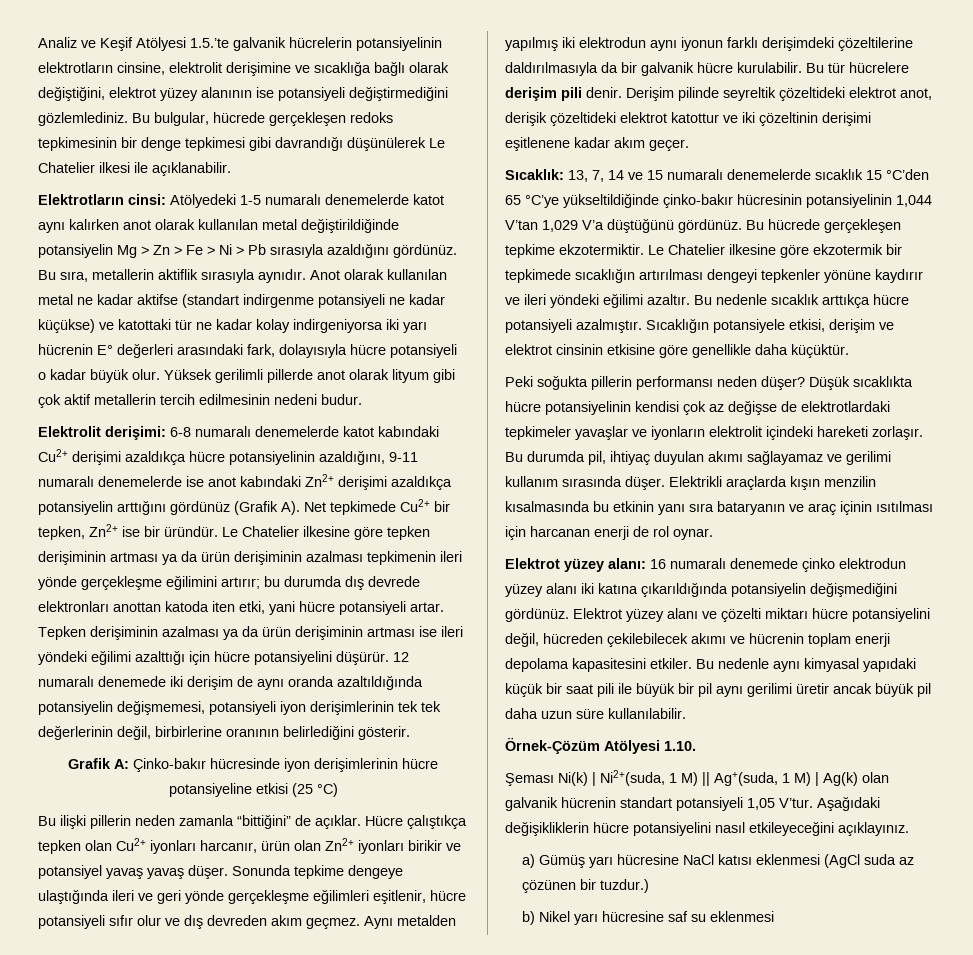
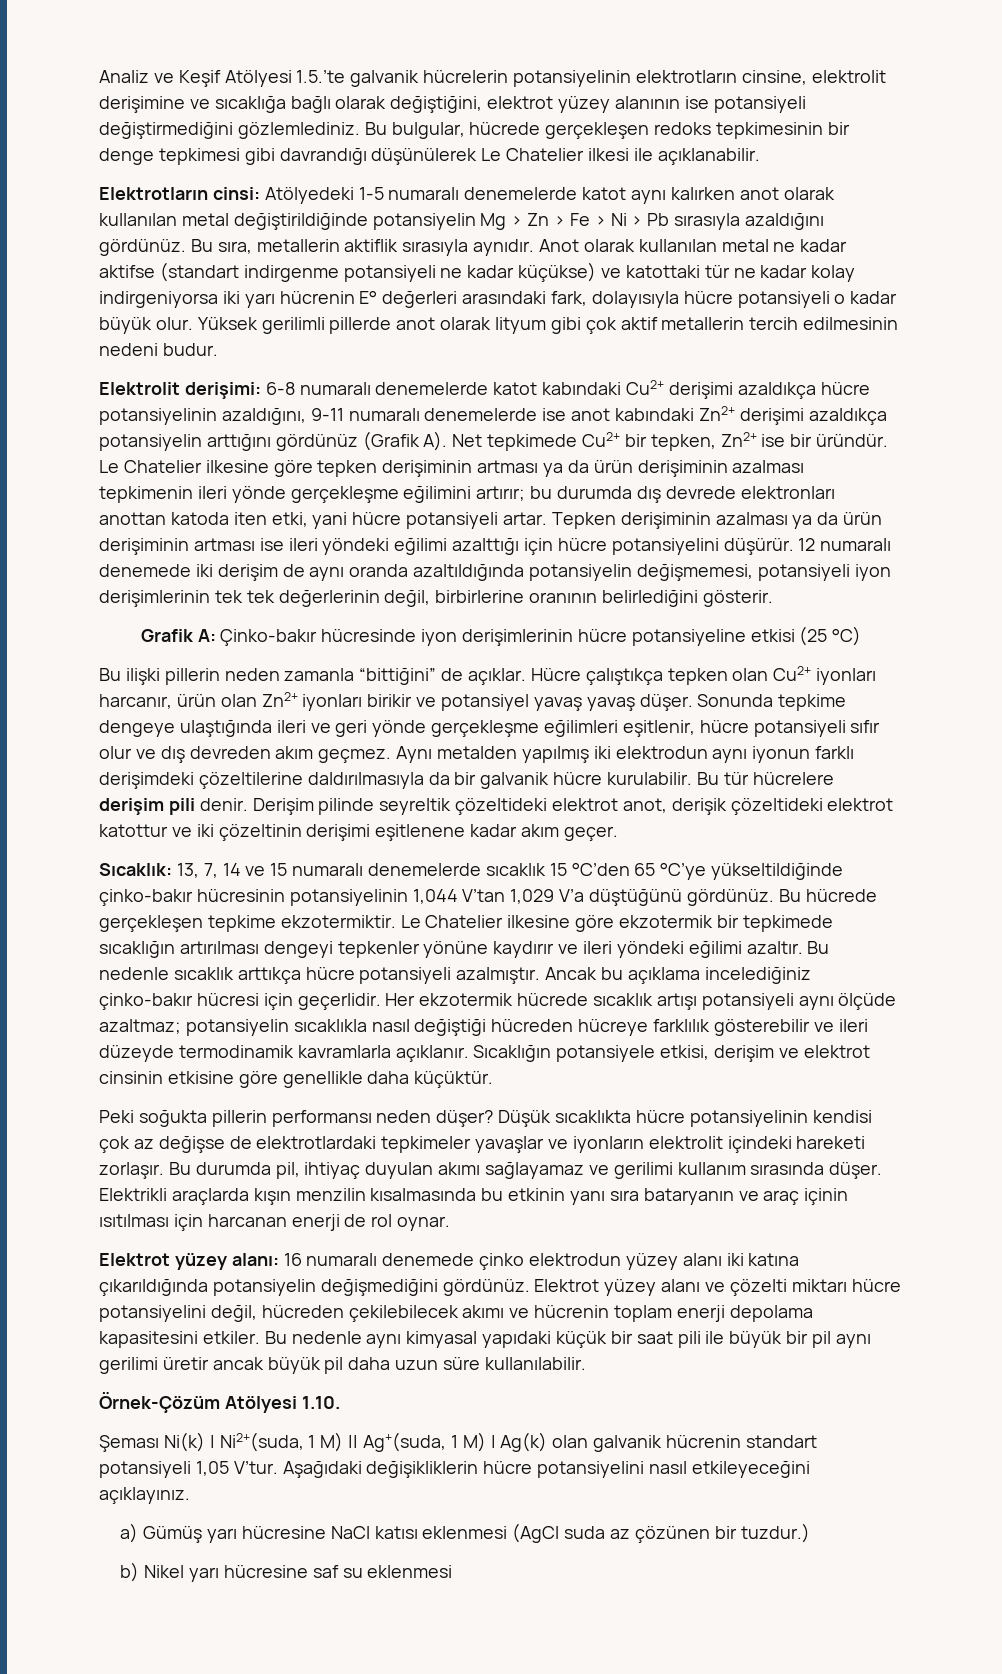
+ Ancak bu açıklama incelediğiniz çinko-bakır hücresi için geçerlidir. Her ekzotermik hücrede sıcaklık artışı potansiyeli aynı ölçüde azaltmaz; potansiyelin sıcaklıkla nasıl değiştiği hücreden hücreye farklılık gösterebilir ve ileri düzeyde termodinamik kavramlarla açıklanır.

